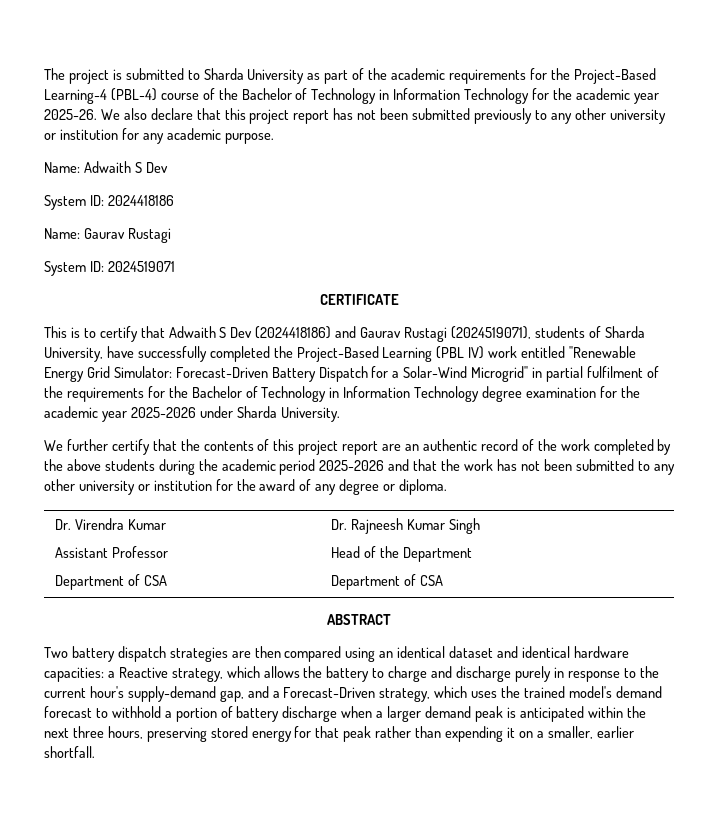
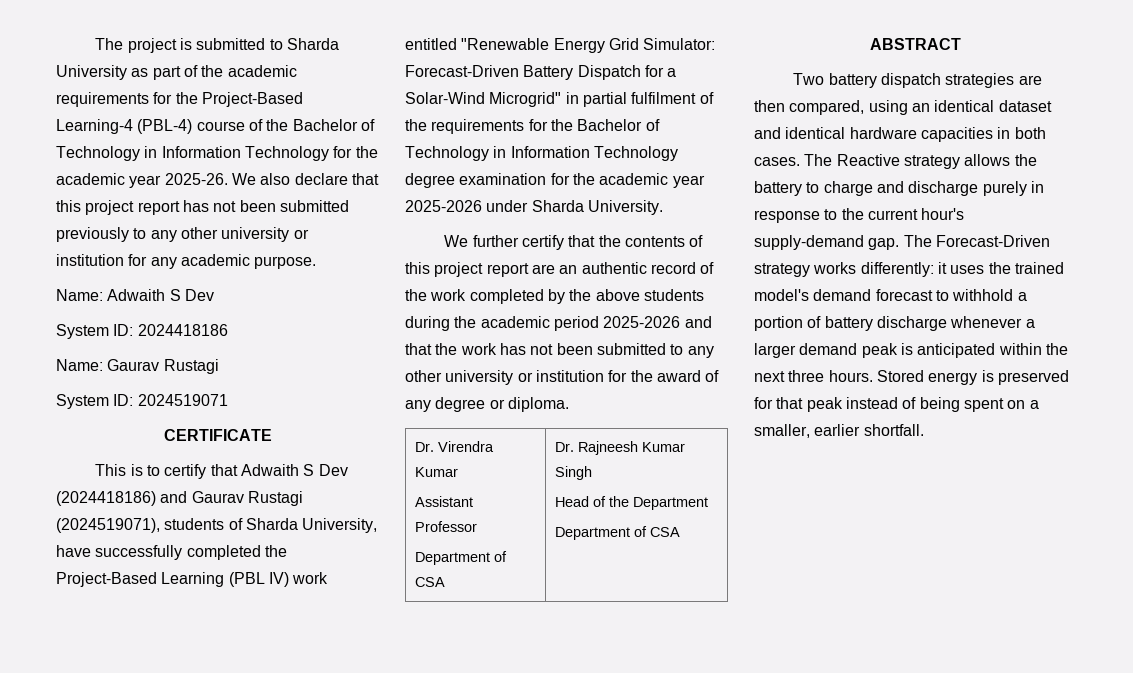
- Two battery dispatch strategies are then compared using an identical dataset and identical hardware capacities: a Reactive strategy, which allows the battery to charge and discharge purely in response to the current hour's supply-demand gap, and a Forecast-Driven strategy, which uses the trained model's demand forecast to withhold a portion of battery discharge when a larger demand peak is anticipated within the next three hours, preserving stored energy for that peak rather than expending it on a smaller, earlier shortfall.
+ Two battery dispatch strategies are then compared, using an identical dataset and identical hardware capacities in both cases. The Reactive strategy allows the battery to charge and discharge purely in response to the current hour's supply-demand gap. The Forecast-Driven strategy works differently: it uses the trained model's demand forecast to withhold a portion of battery discharge whenever a larger demand peak is anticipated within the next three hours. Stored energy is preserved for that peak instead of being spent on a smaller, earlier shortfall.

